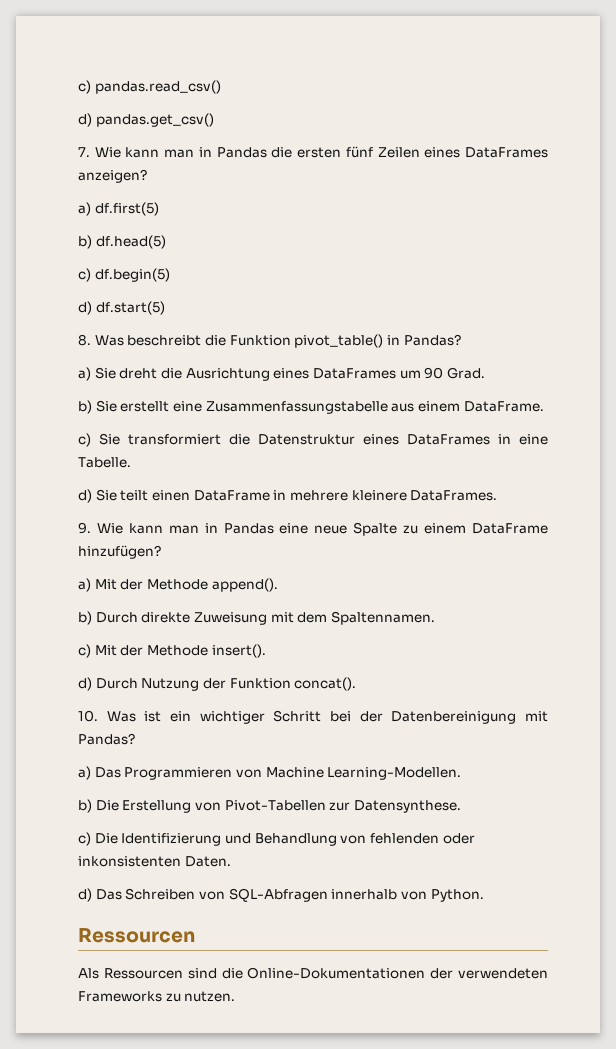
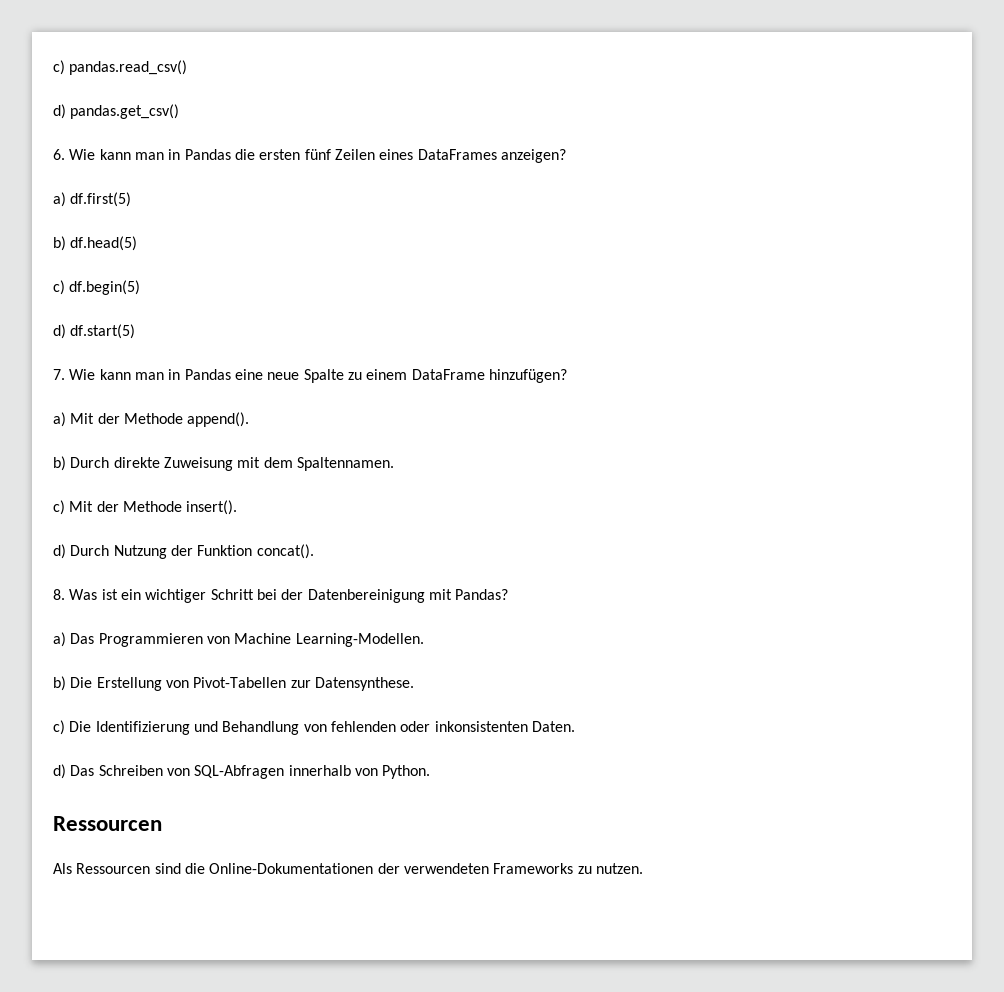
- 7. Wie kann man in Pandas die ersten fünf Zeilen eines DataFrames anzeigen?
+ 6. Wie kann man in Pandas die ersten fünf Zeilen eines DataFrames anzeigen?
- 8. Was beschreibt die Funktion pivot_table() in Pandas?
- a) Sie dreht die Ausrichtung eines DataFrames um 90 Grad.
- b) Sie erstellt eine Zusammenfassungstabelle aus einem DataFrame.
- c) Sie transformiert die Datenstruktur eines DataFrames in eine Tabelle.
- d) Sie teilt einen DataFrame in mehrere kleinere DataFrames.
- 9. Wie kann man in Pandas eine neue Spalte zu einem DataFrame hinzufügen?
+ 7. Wie kann man in Pandas eine neue Spalte zu einem DataFrame hinzufügen?
- 10. Was ist ein wichtiger Schritt bei der Datenbereinigung mit Pandas?
+ 8. Was ist ein wichtiger Schritt bei der Datenbereinigung mit Pandas?

